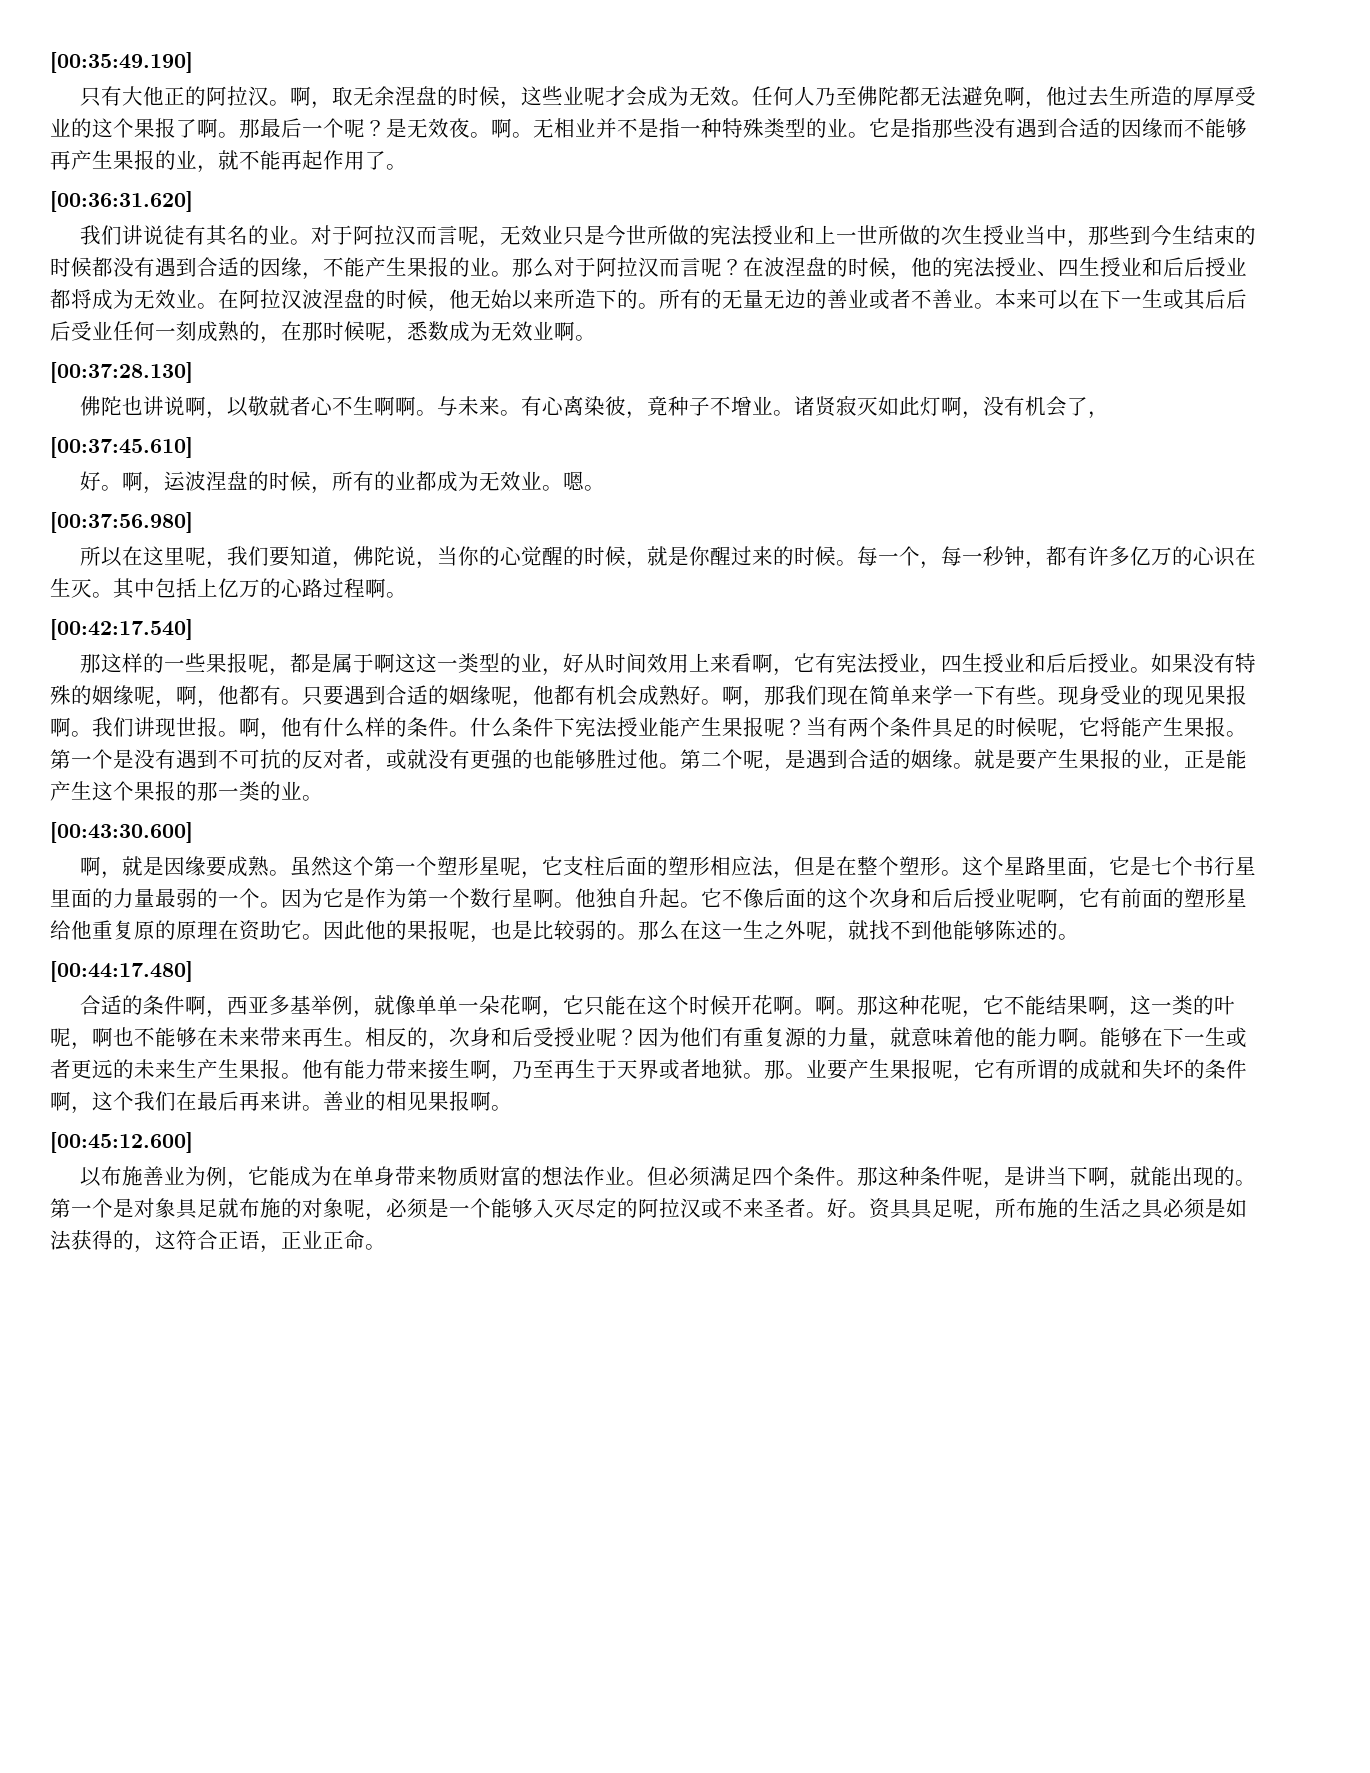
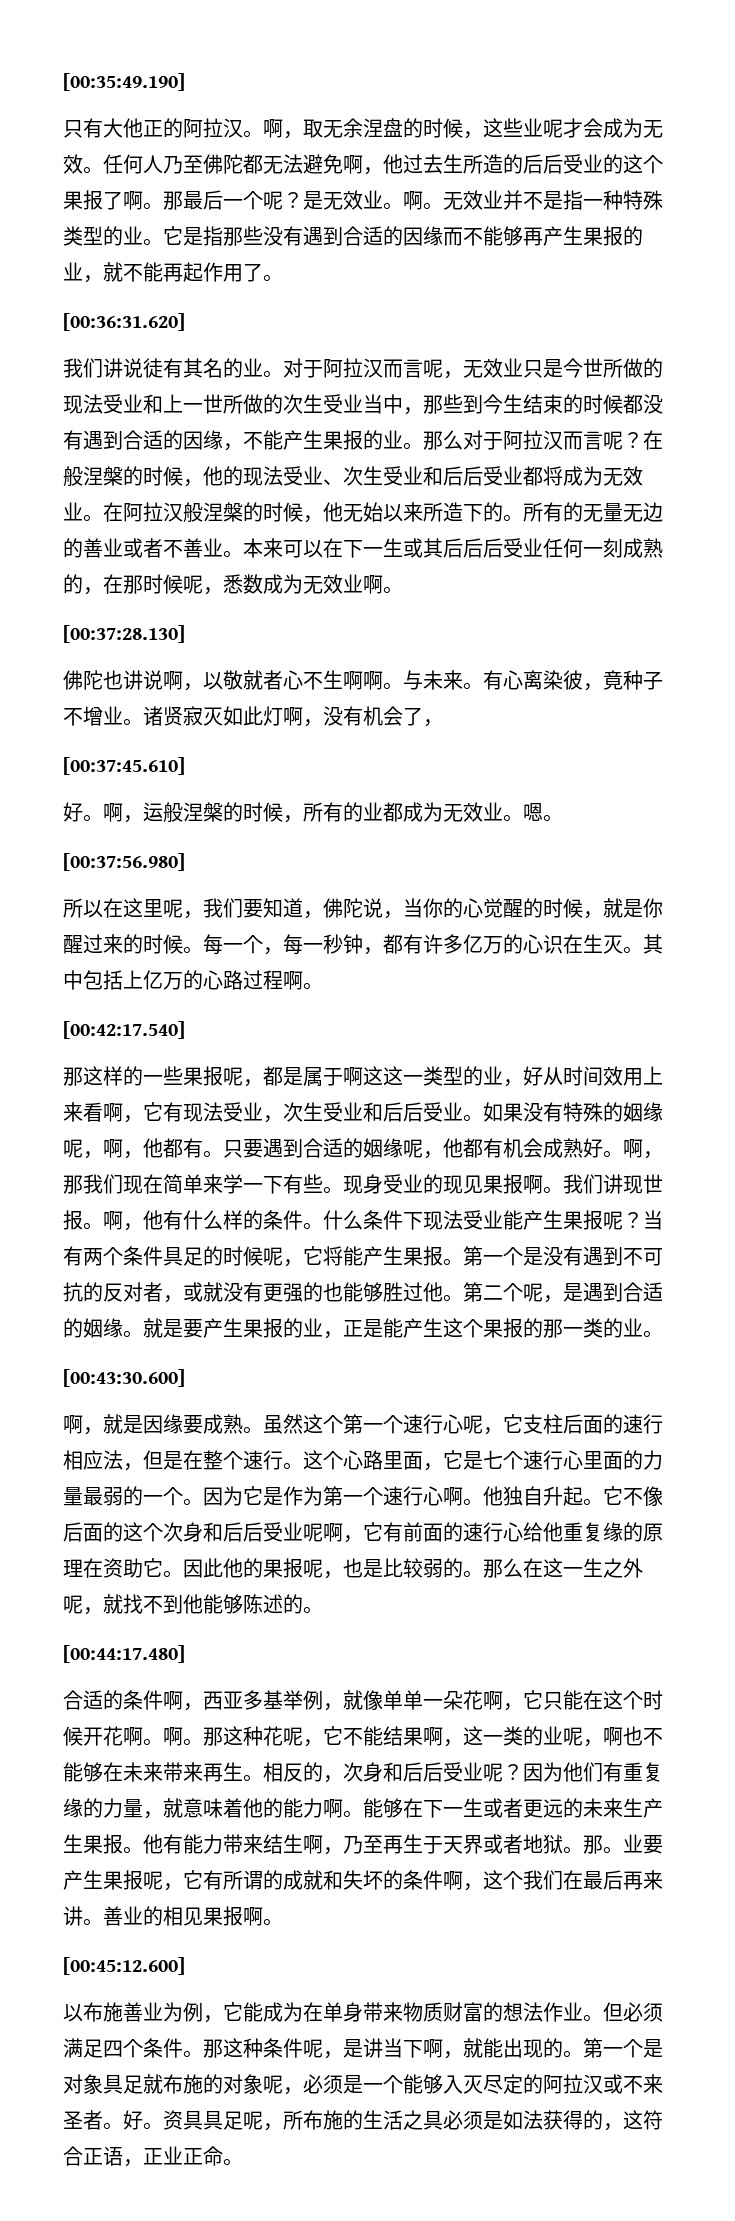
- 任何人乃至佛陀都无法避免啊，他过去生所造的厚厚受业的这个果报了啊。
+ 任何人乃至佛陀都无法避免啊，他过去生所造的后后受业的这个果报了啊。
- 是无效夜。
+ 是无效业。
- 无相业并不是指一种特殊类型的业。
+ 无效业并不是指一种特殊类型的业。
- 对于阿拉汉而言呢，无效业只是今世所做的宪法授业和上一世所做的次生授业当中，那些到今生结束的时候都没有遇到合适的因缘，不能产生果报的业。
+ 对于阿拉汉而言呢，无效业只是今世所做的现法受业和上一世所做的次生受业当中，那些到今生结束的时候都没有遇到合适的因缘，不能产生果报的业。
- 在波涅盘的时候，他的宪法授业、四生授业和后后授业都将成为无效业。
+ 在般涅槃的时候，他的现法受业、次生受业和后后受业都将成为无效业。
- 在阿拉汉波涅盘的时候，他无始以来所造下的。
+ 在阿拉汉般涅槃的时候，他无始以来所造下的。
- 啊，运波涅盘的时候，所有的业都成为无效业。
+ 啊，运般涅槃的时候，所有的业都成为无效业。
- 那这样的一些果报呢，都是属于啊这这一类型的业，好从时间效用上来看啊，它有宪法授业，四生授业和后后授业。
+ 那这样的一些果报呢，都是属于啊这这一类型的业，好从时间效用上来看啊，它有现法受业，次生受业和后后受业。
- 什么条件下宪法授业能产生果报呢？
+ 什么条件下现法受业能产生果报呢？
- 虽然这个第一个塑形星呢，它支柱后面的塑形相应法，但是在整个塑形。这个星路里面，它是七个书行星里面的力量最弱的一个。
+ 虽然这个第一个速行心呢，它支柱后面的速行相应法，但是在整个速行。这个心路里面，它是七个速行心里面的力量最弱的一个。
- 因为它是作为第一个数行星啊。
+ 因为它是作为第一个速行心啊。
- 它不像后面的这个次身和后后授业呢啊，它有前面的塑形星给他重复原的原理在资助它。
+ 它不像后面的这个次身和后后受业呢啊，它有前面的速行心给他重复缘的原理在资助它。
- 那这种花呢，它不能结果啊，这一类的叶呢，啊也不能够在未来带来再生。
+ 那这种花呢，它不能结果啊，这一类的业呢，啊也不能够在未来带来再生。
- 相反的，次身和后受授业呢？
+ 相反的，次身和后后受业呢？
- 因为他们有重复源的力量，就意味着他的能力啊。
+ 因为他们有重复缘的力量，就意味着他的能力啊。
- 他有能力带来接生啊，乃至再生于天界或者地狱。
+ 他有能力带来结生啊，乃至再生于天界或者地狱。

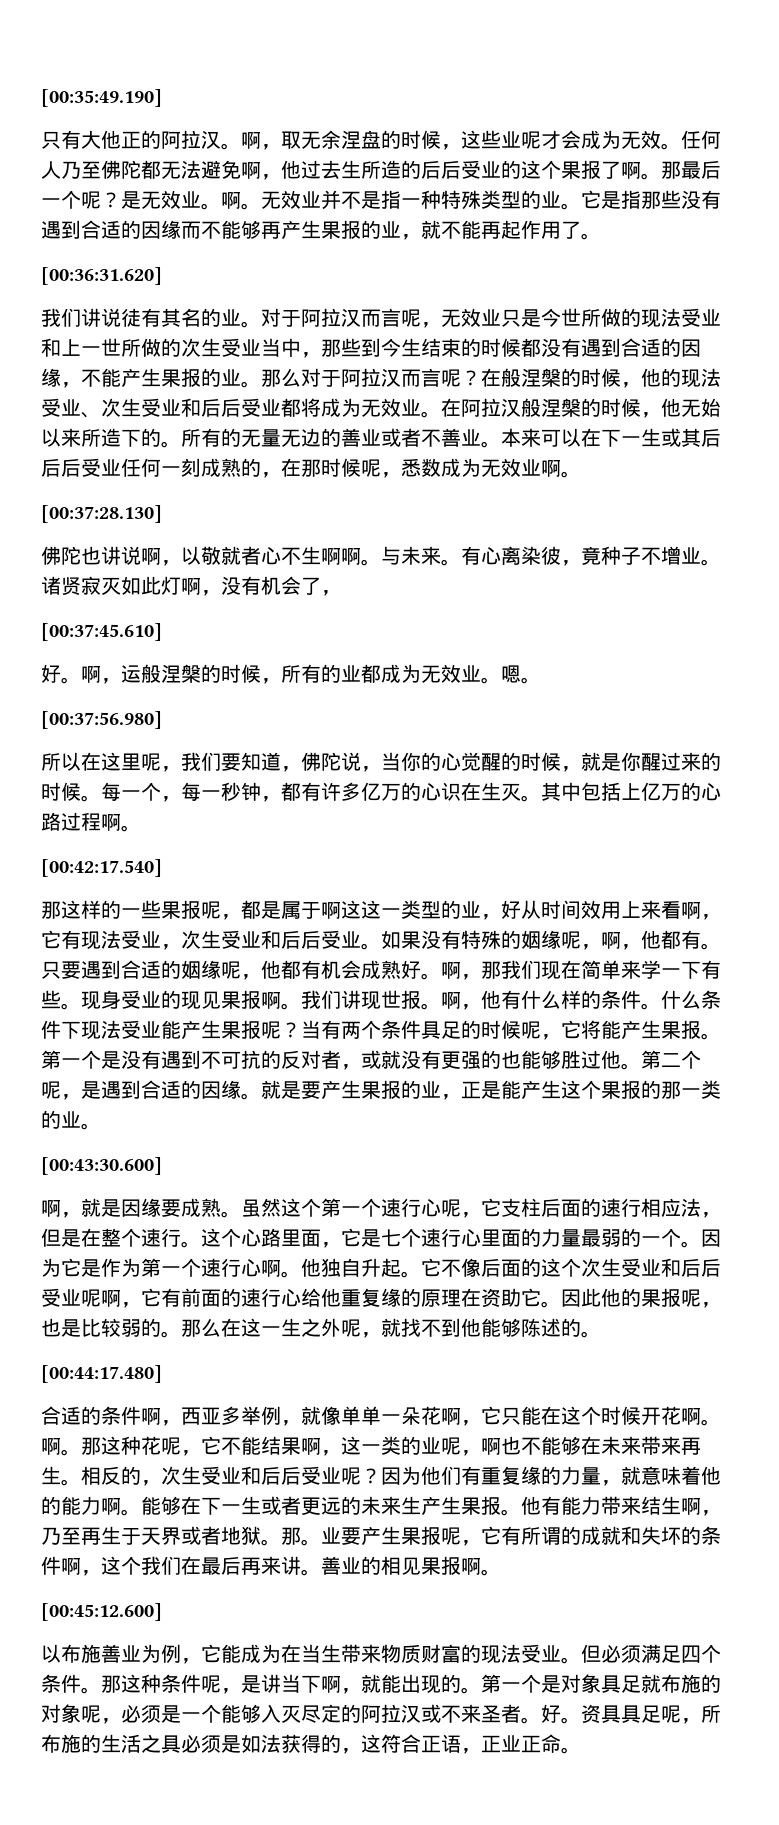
- 第二个呢，是遇到合适的姻缘。
+ 第二个呢，是遇到合适的因缘。
- 它不像后面的这个次身和后后受业呢啊，它有前面的速行心给他重复缘的原理在资助它。
+ 它不像后面的这个次生受业和后后受业呢啊，它有前面的速行心给他重复缘的原理在资助它。
- 合适的条件啊，西亚多基举例，就像单单一朵花啊，它只能在这个时候开花啊。
+ 合适的条件啊，西亚多举例，就像单单一朵花啊，它只能在这个时候开花啊。
- 相反的，次身和后后受业呢？
+ 相反的，次生受业和后后受业呢？
- 以布施善业为例，它能成为在单身带来物质财富的想法作业。
+ 以布施善业为例，它能成为在当生带来物质财富的现法受业。

